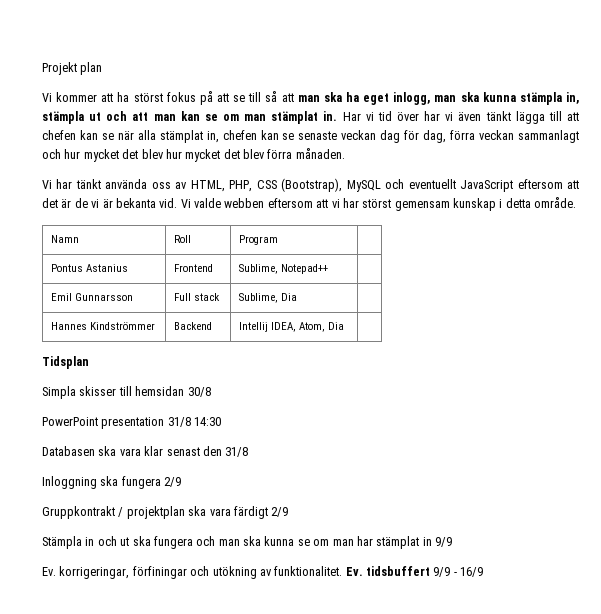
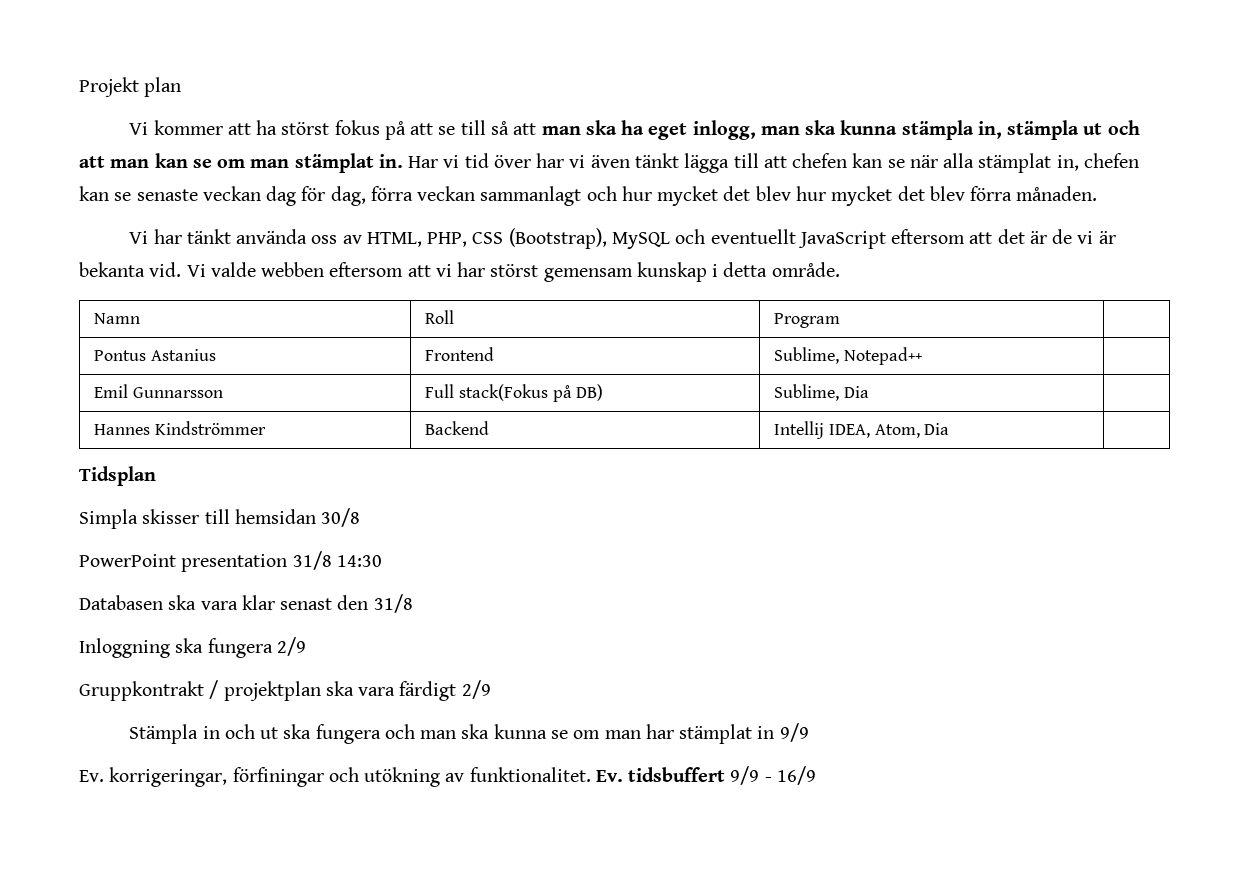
- Emil Gunnarsson | Full stack | Sublime, Dia |
+ Emil Gunnarsson | Full stack(Fokus på DB) | Sublime, Dia |

